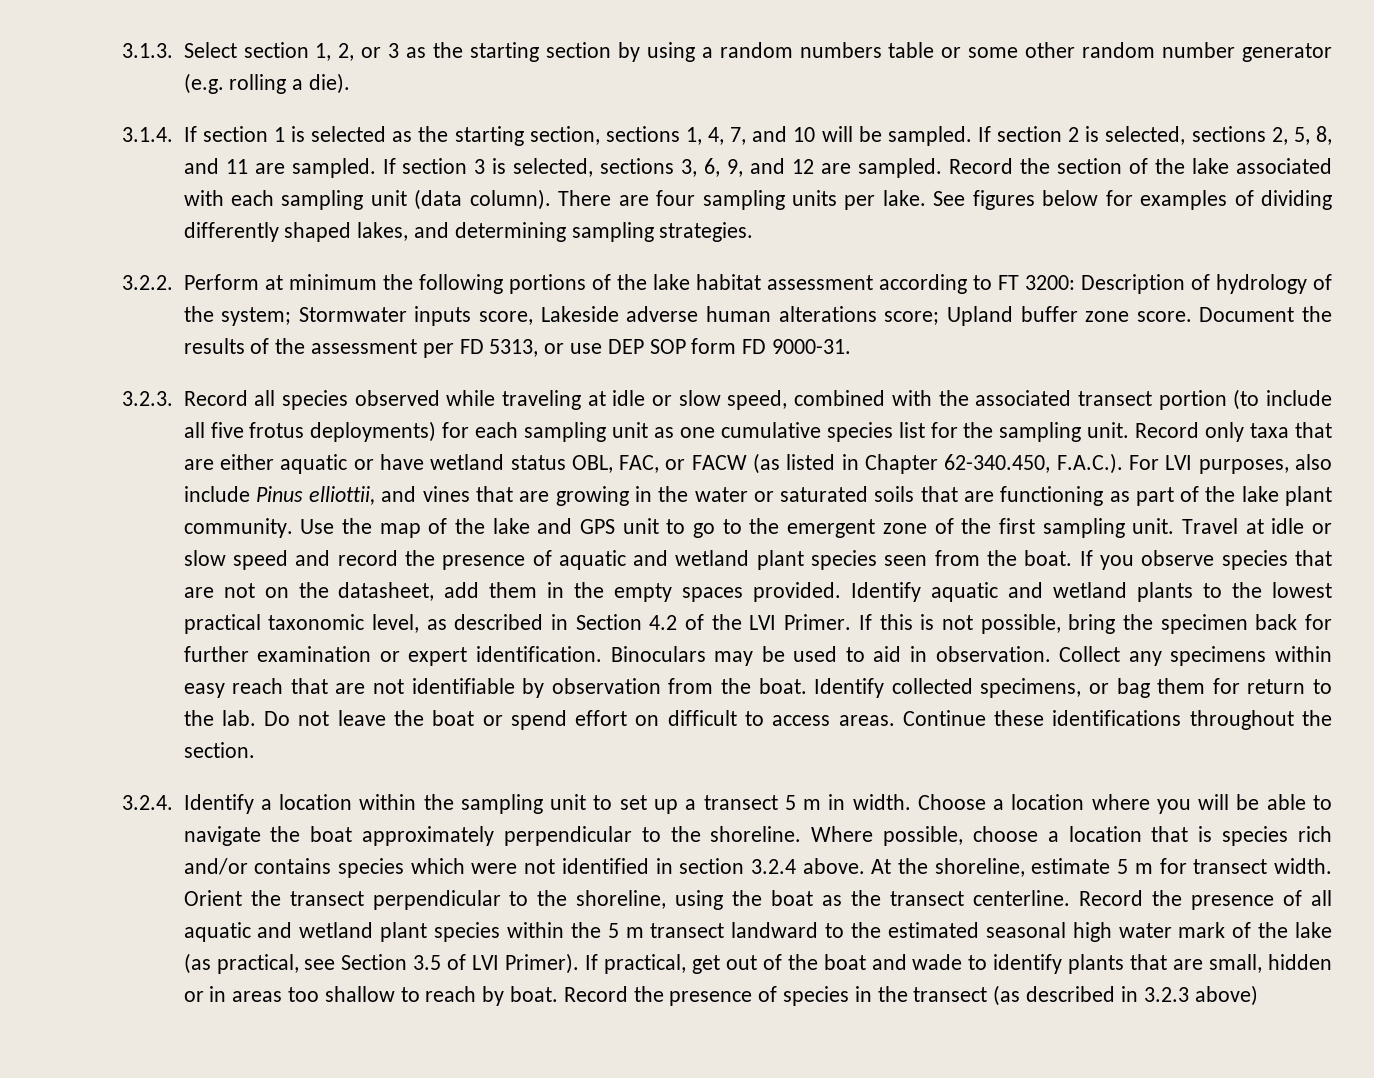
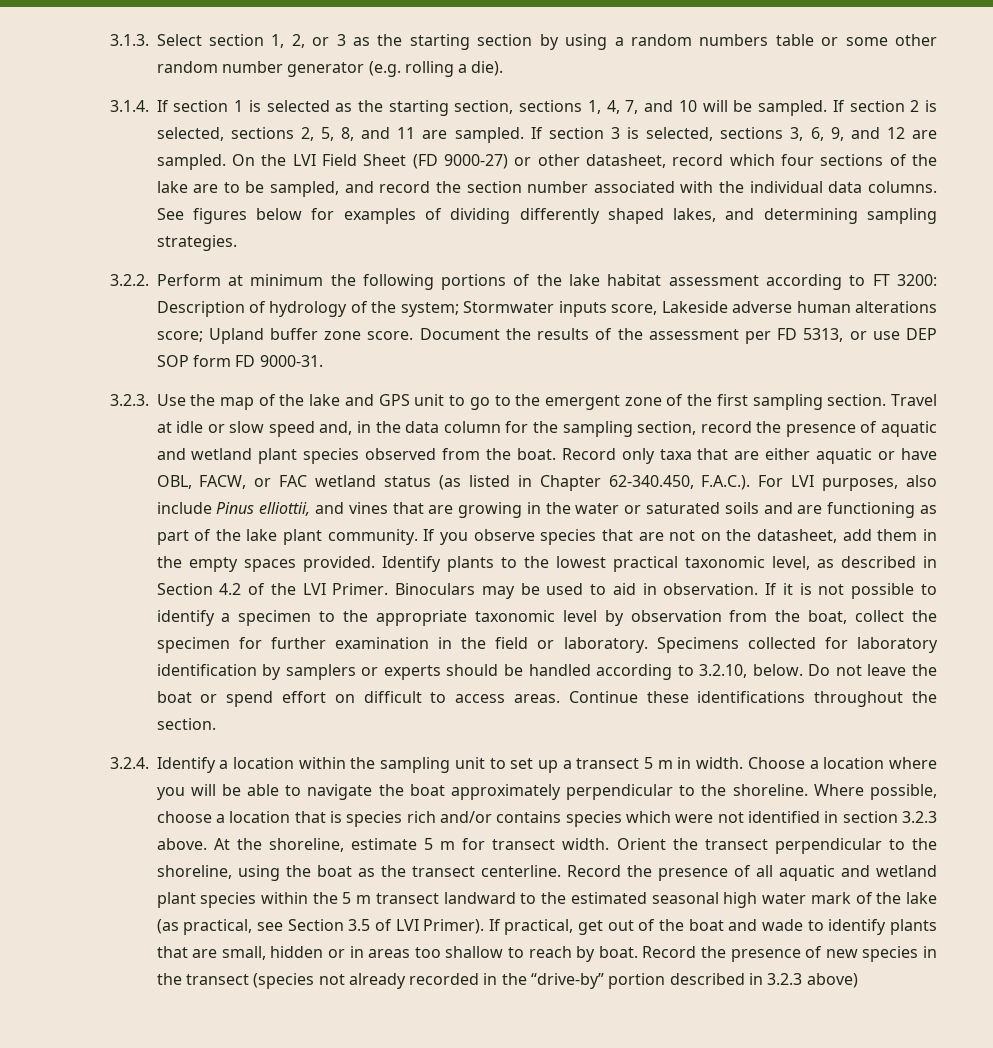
- Record the section of the lake associated with each sampling unit (data column). There are four sampling units per lake.
+ On the LVI Field Sheet (FD 9000-27) or other datasheet, record which four sections of the lake are to be sampled, and record the section number associated with the individual data columns.
- 3.2.3. Record all species observed while traveling at idle or slow speed, combined with the associated transect portion (to include all five frotus deployments) for each sampling unit as one cumulative species list for the sampling unit.
+ 3.2.3. Use the map of the lake and GPS unit to go to the emergent zone of the first sampling section. Travel at idle or slow speed and, in the data column for the sampling section, record the presence of aquatic and wetland plant species observed from the boat.
- Record only taxa that are either aquatic or have wetland status OBL, FAC, or FACW (as listed in Chapter 62-340.450, F.A.C.). For LVI purposes, also include Pinus elliottii, and vines that are growing in the water or saturated soils that are functioning as part of the lake plant community.
+ Record only taxa that are either aquatic or have OBL, FACW, or FAC wetland status (as listed in Chapter 62-340.450, F.A.C.). For LVI purposes, also include Pinus elliottii, and vines that are growing in the water or saturated soils and are functioning as part of the lake plant community.
- Use the map of the lake and GPS unit to go to the emergent zone of the first sampling unit. Travel at idle or slow speed and record the presence of aquatic and wetland plant species seen from the boat.
- Identify aquatic and wetland plants to the lowest practical taxonomic level, as described in Section 4.2 of the LVI Primer.
+ Identify plants to the lowest practical taxonomic level, as described in Section 4.2 of the LVI Primer.
- If this is not possible, bring the specimen back for further examination or expert identification.
- Collect any specimens within easy reach that are not identifiable by observation from the boat. Identify collected specimens, or bag them for return to the lab.
+ If it is not possible to identify a specimen to the appropriate taxonomic level by observation from the boat, collect the specimen for further examination in the field or laboratory. Specimens collected for laboratory identification by samplers or experts should be handled according to 3.2.10, below.
- Where possible, choose a location that is species rich and/or contains species which were not identified in section 3.2.4 above.
+ Where possible, choose a location that is species rich and/or contains species which were not identified in section 3.2.3 above.
- Record the presence of species in the transect (as described in 3.2.3 above)
+ Record the presence of new species in the transect (species not already recorded in the “drive-by” portion described in 3.2.3 above)

